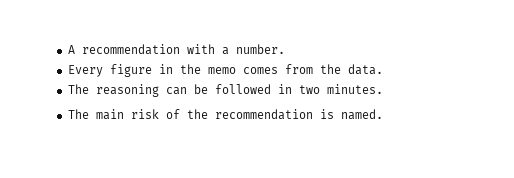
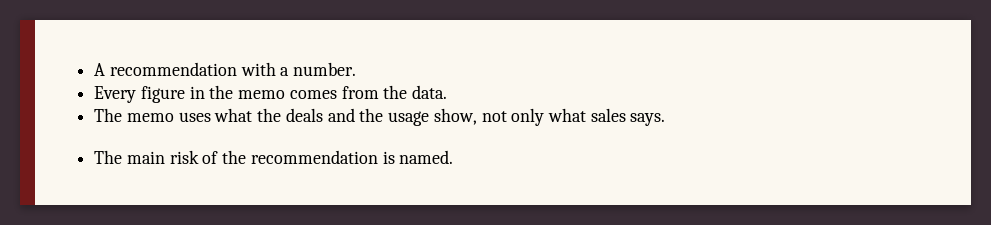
- The reasoning can be followed in two minutes.
+ The memo uses what the deals and the usage show, not only what sales says.

